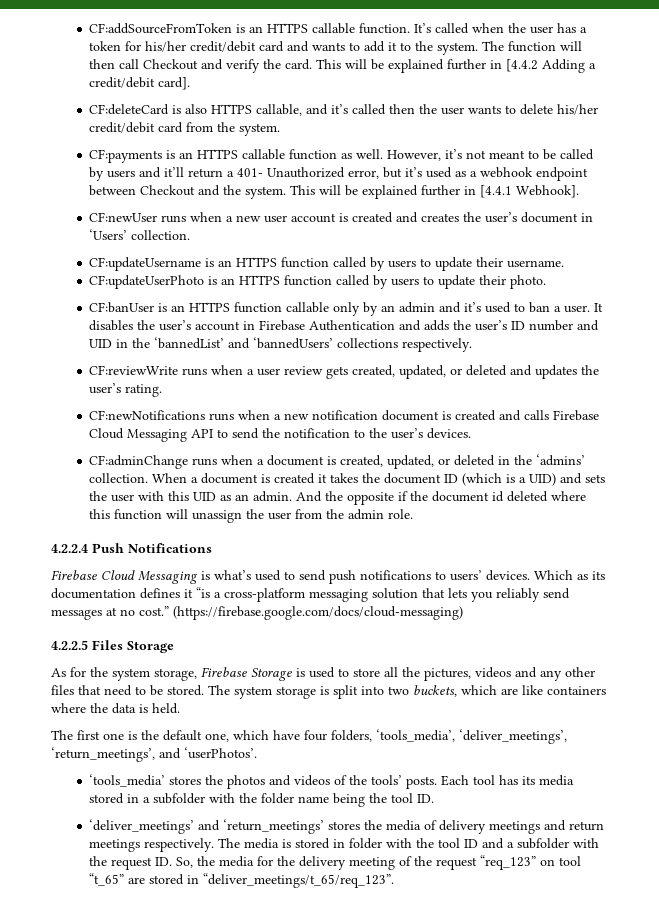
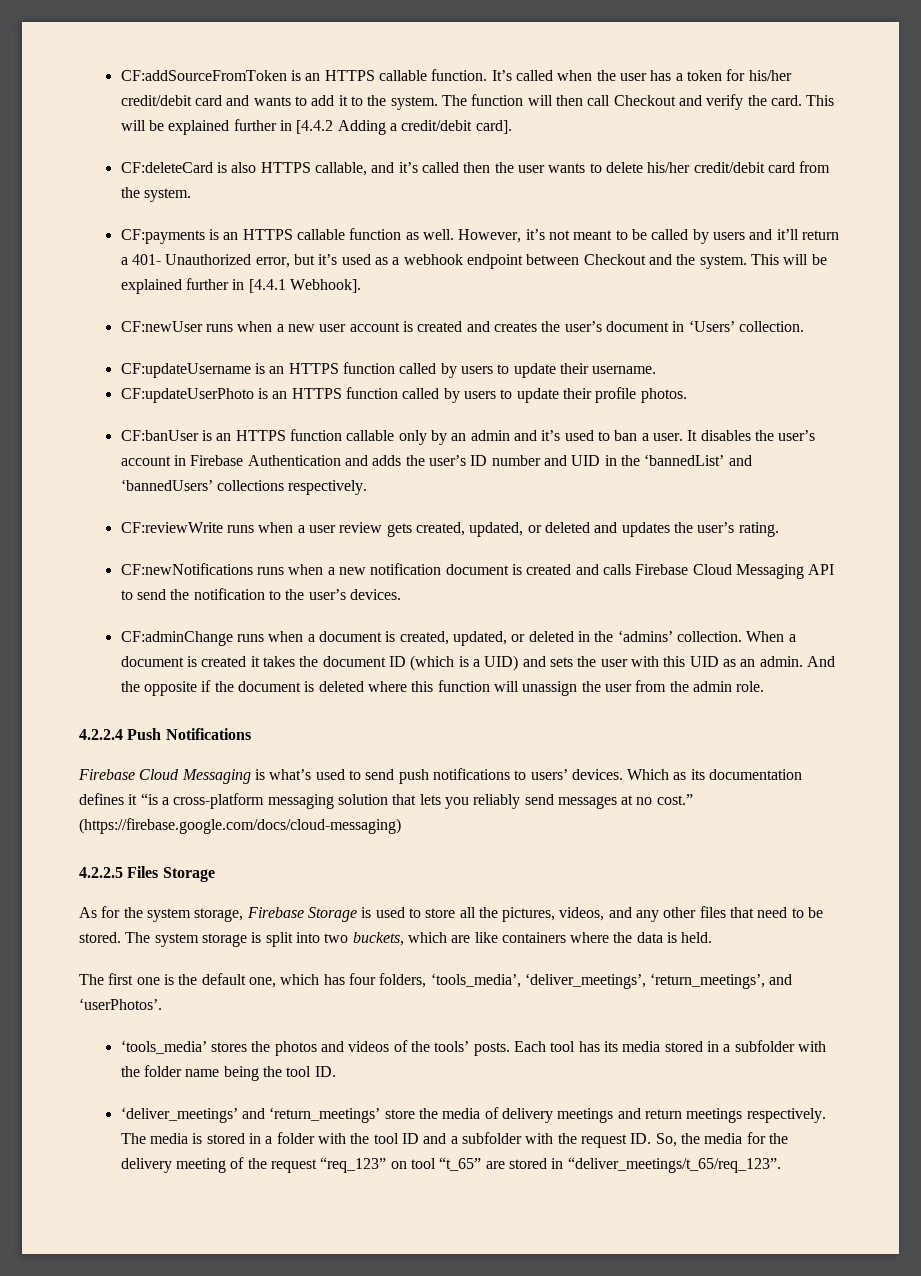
- CF:updateUserPhoto is an HTTPS function called by users to update their photo.
+ CF:updateUserPhoto is an HTTPS function called by users to update their profile photos.
- And the opposite if the document id deleted where this function will unassign the user from the admin role.
+ And the opposite if the document is deleted where this function will unassign the user from the admin role.
- As for the system storage, Firebase Storage is used to store all the pictures, videos and any other files that need to be stored.
+ As for the system storage, Firebase Storage is used to store all the pictures, videos, and any other files that need to be stored.
- The first one is the default one, which have four folders, ‘tools_media’, ‘deliver_meetings’, ‘return_meetings’, and ‘userPhotos’.
+ The first one is the default one, which has four folders, ‘tools_media’, ‘deliver_meetings’, ‘return_meetings’, and ‘userPhotos’.
- ‘deliver_meetings’ and ‘return_meetings’ stores the media of delivery meetings and return meetings respectively.
+ ‘deliver_meetings’ and ‘return_meetings’ store the media of delivery meetings and return meetings respectively.
- The media is stored in folder with the tool ID and a subfolder with the request ID. So, the media for the delivery meeting of the request “req_123” on tool “t_65” are stored in “deliver_meetings/t_65/req_123”.
+ The media is stored in a folder with the tool ID and a subfolder with the request ID. So, the media for the delivery meeting of the request “req_123” on tool “t_65” are stored in “deliver_meetings/t_65/req_123”.

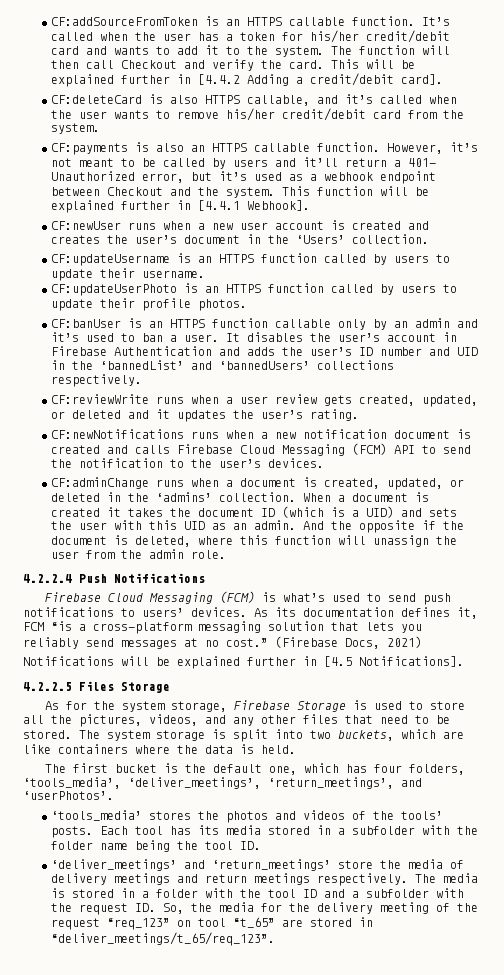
- CF:deleteCard is also HTTPS callable, and it’s called then the user wants to delete his/her credit/debit card from the system.
+ CF:deleteCard is also HTTPS callable, and it’s called when the user wants to remove his/her credit/debit card from the system.
- CF:payments is an HTTPS callable function as well.
+ CF:payments is also an HTTPS callable function.
- This will be explained further in [4.4.1 Webhook].
+ This function will be explained further in [4.4.1 Webhook].
- CF:newUser runs when a new user account is created and creates the user’s document in ‘Users’ collection.
+ CF:newUser runs when a new user account is created and creates the user’s document in the ‘Users’ collection.
- CF:reviewWrite runs when a user review gets created, updated, or deleted and updates the user’s rating.
+ CF:reviewWrite runs when a user review gets created, updated, or deleted and it updates the user’s rating.
- CF:newNotifications runs when a new notification document is created and calls Firebase Cloud Messaging API to send the notification to the user’s devices.
+ CF:newNotifications runs when a new notification document is created and calls Firebase Cloud Messaging (FCM) API to send the notification to the user’s devices.
- And the opposite if the document is deleted where this function will unassign the user from the admin role.
+ And the opposite if the document is deleted, where this function will unassign the user from the admin role.
- Firebase Cloud Messaging is what’s used to send push notifications to users’ devices.
+ Firebase Cloud Messaging (FCM) is what’s used to send push notifications to users’ devices.
- Which as its documentation defines it “is a cross-platform messaging solution that lets you reliably send messages at no cost.”
+ As its documentation defines it, FCM “is a cross-platform messaging solution that lets you reliably send messages at no cost.”
- (https://firebase.google.com/docs/cloud-messaging)
+ (Firebase Docs, 2021)
+ Notifications will be explained further in [4.5 Notifications].
- The first one is the default one, which has four folders, ‘tools_media’, ‘deliver_meetings’, ‘return_meetings’, and ‘userPhotos’.
+ The first bucket is the default one, which has four folders, ‘tools_media’, ‘deliver_meetings’, ‘return_meetings’, and ‘userPhotos’.

